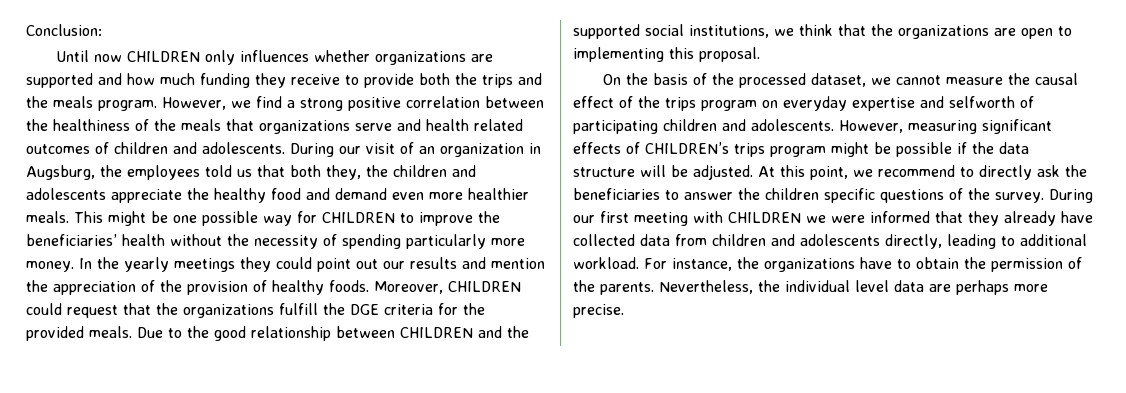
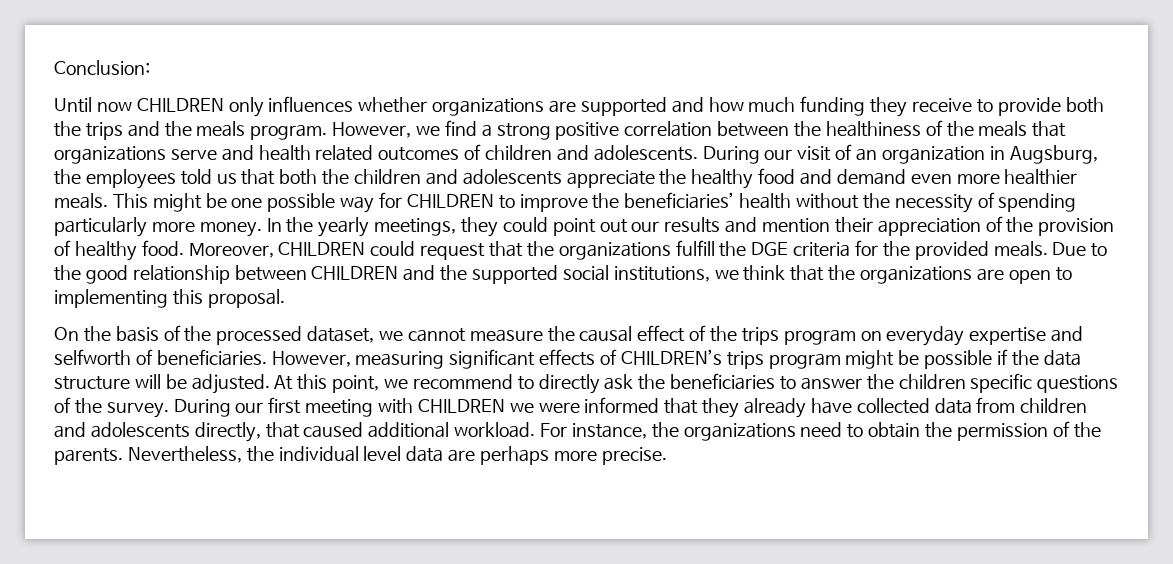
- During our visit of an organization in Augsburg, the employees told us that both they, the children and adolescents appreciate the healthy food and demand even more healthier meals.
+ During our visit of an organization in Augsburg, the employees told us that both the children and adolescents appreciate the healthy food and demand even more healthier meals.
- In the yearly meetings they could point out our results and mention the appreciation of the provision of healthy foods.
+ In the yearly meetings, they could point out our results and mention their appreciation of the provision of healthy food.
- On the basis of the processed dataset, we cannot measure the causal effect of the trips program on everyday expertise and selfworth of participating children and adolescents.
+ On the basis of the processed dataset, we cannot measure the causal effect of the trips program on everyday expertise and selfworth of beneficiaries.
- During our first meeting with CHILDREN we were informed that they already have collected data from children and adolescents directly, leading to additional workload.
+ During our first meeting with CHILDREN we were informed that they already have collected data from children and adolescents directly, that caused additional workload.
- For instance, the organizations have to obtain the permission of the parents.
+ For instance, the organizations need to obtain the permission of the parents.

